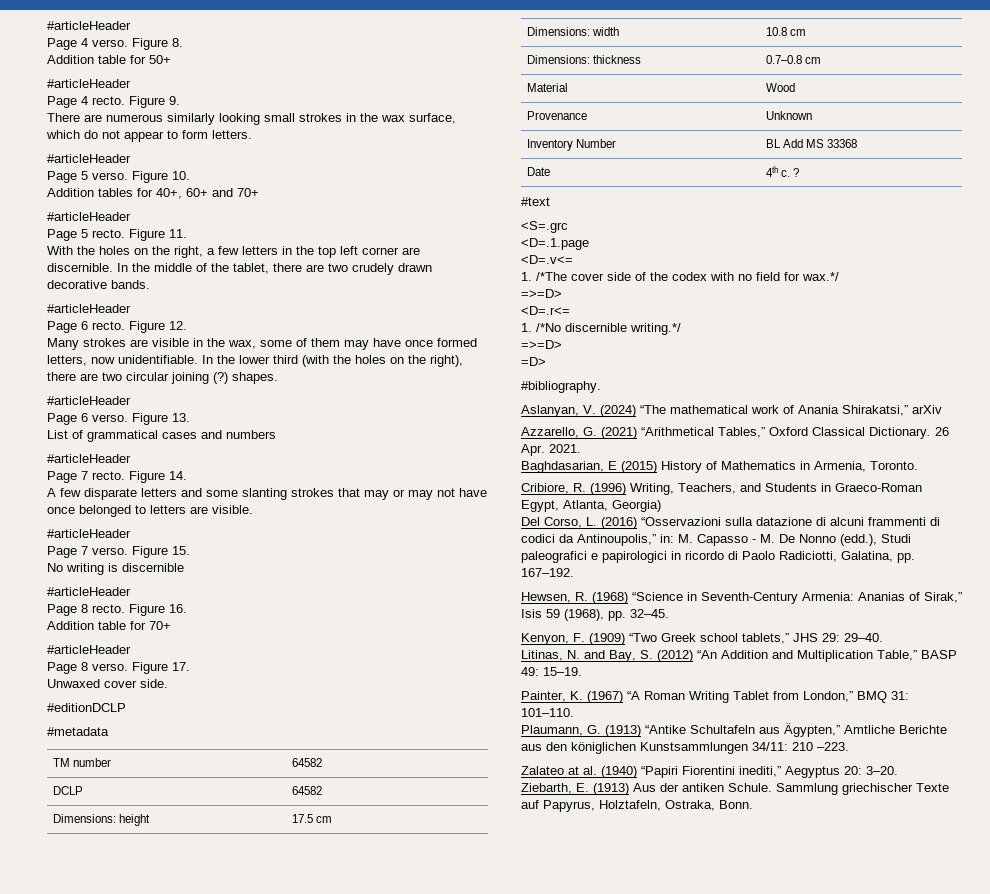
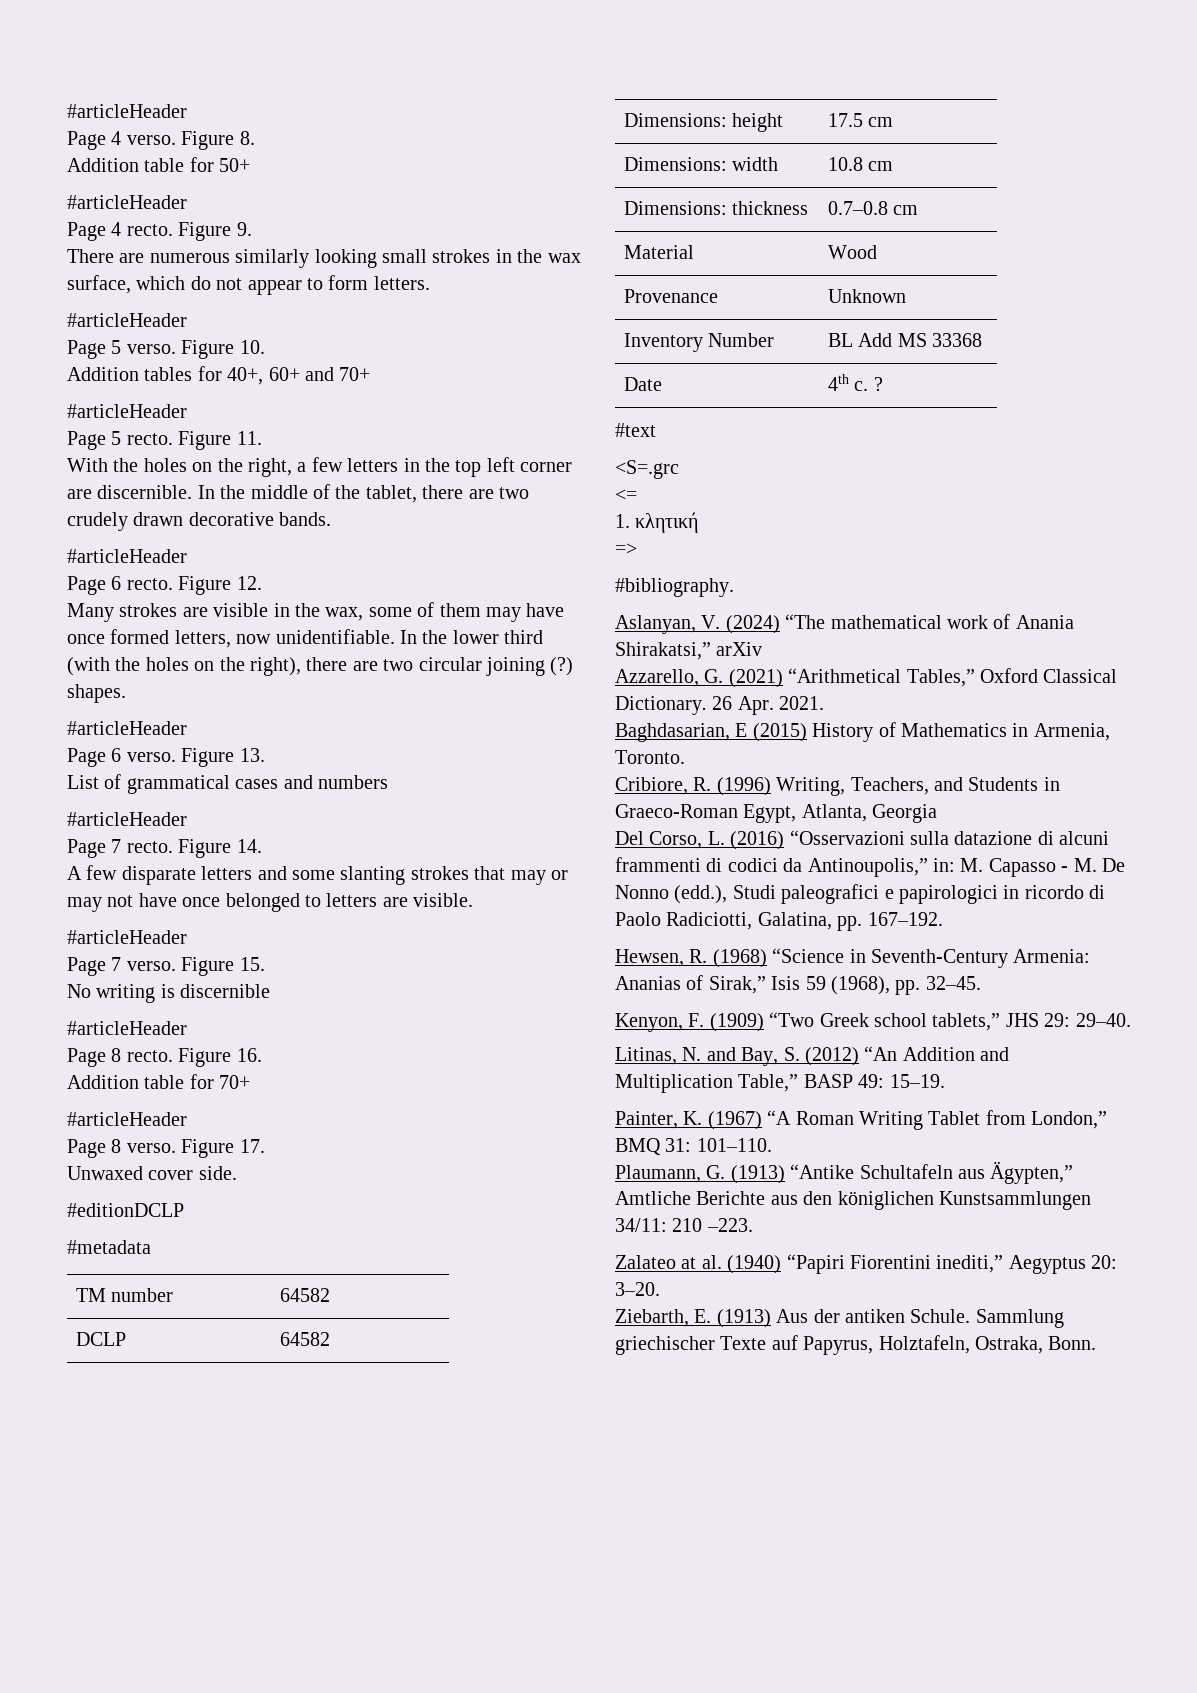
- <D=.1.page
- <D=.v<=
- 1. /*The cover side of the codex with no field for wax.*/
- =>=D>
- <D=.r<=
- 1. /*No discernible writing.*/
- =>=D>
- =D>
+ <=
+ 1. κλητική
+ =>
- Cribiore, R. (1996) Writing, Teachers, and Students in Graeco-Roman Egypt, Atlanta, Georgia)
+ Cribiore, R. (1996) Writing, Teachers, and Students in Graeco-Roman Egypt, Atlanta, Georgia

